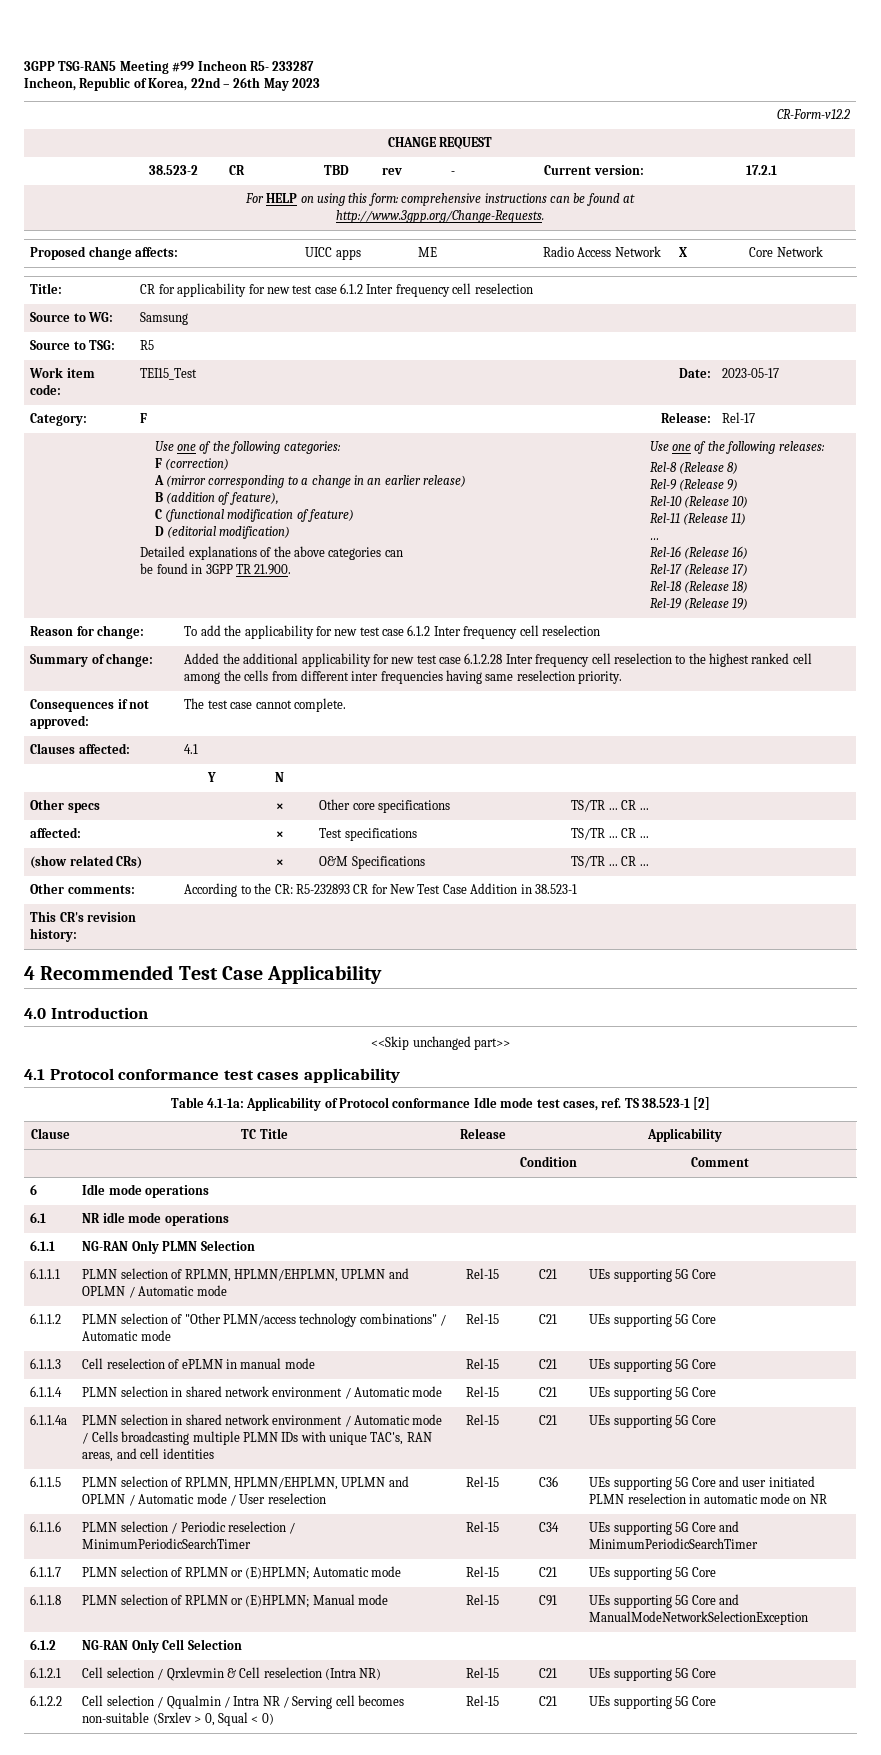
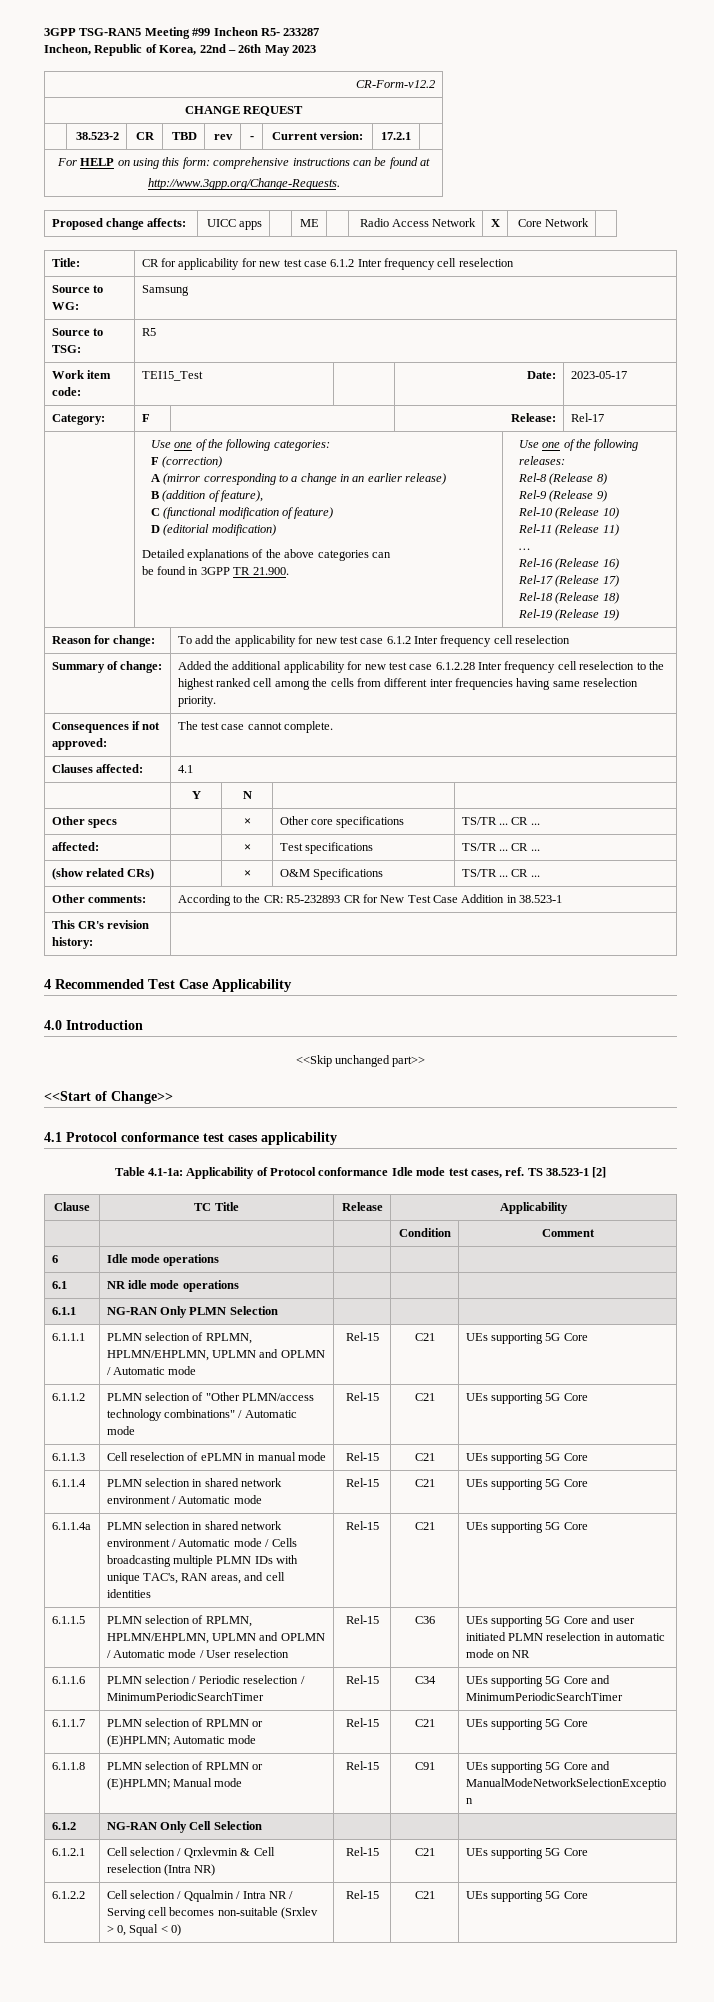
+ <<Start of Change>>

